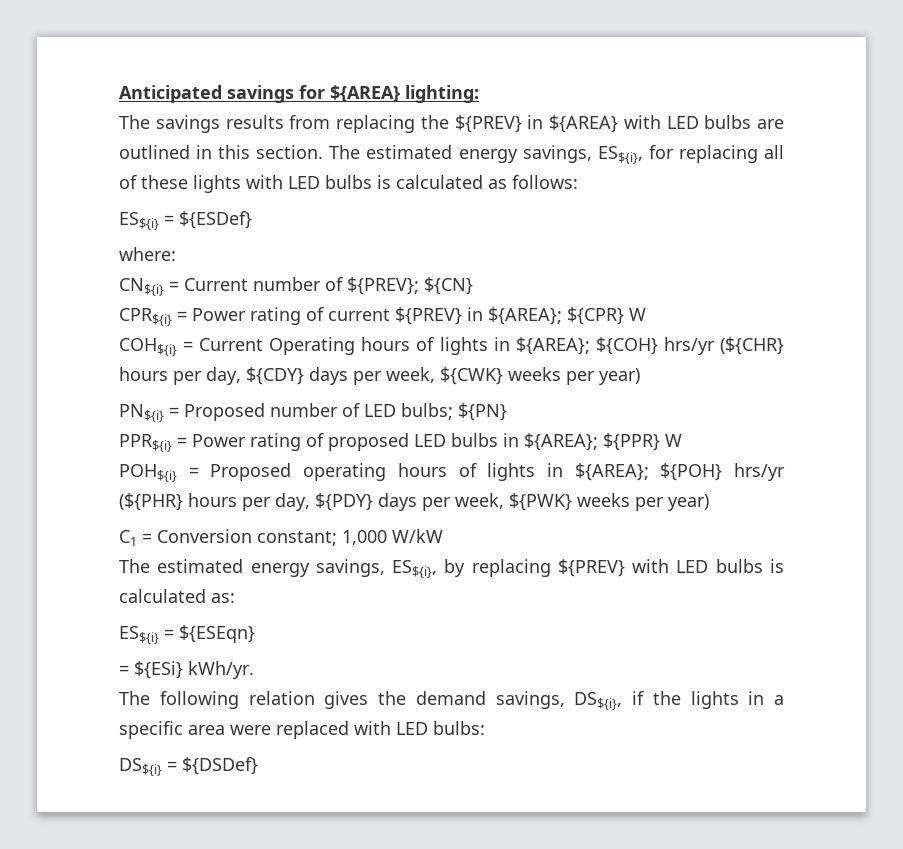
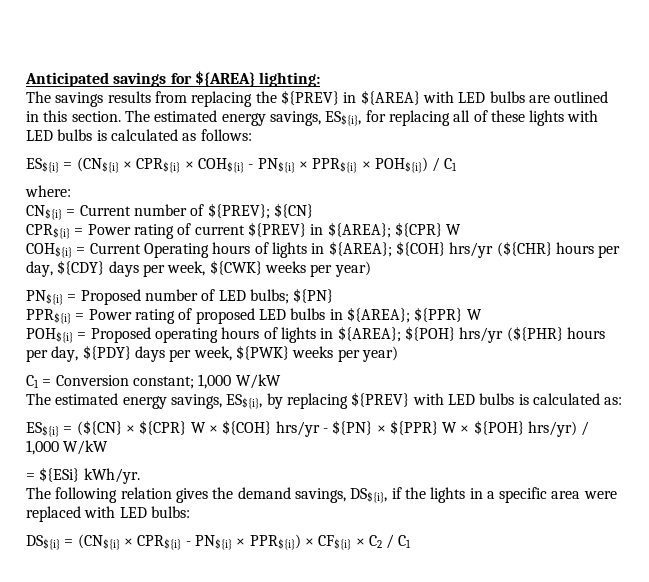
- ES${i} = ${ESDef}
+ ES${i} = (CN${i} × CPR${i} × COH${i} - PN${i} × PPR${i} × POH${i}) / C1
- ES${i} = ${ESEqn}
+ ES${i} = (${CN} × ${CPR} W × ${COH} hrs/yr - ${PN} × ${PPR} W × ${POH} hrs/yr) / 1,000 W/kW
- DS${i} = ${DSDef}
+ DS${i} = (CN${i} × CPR${i} - PN${i} × PPR${i}) × CF${i} × C2 / C1

